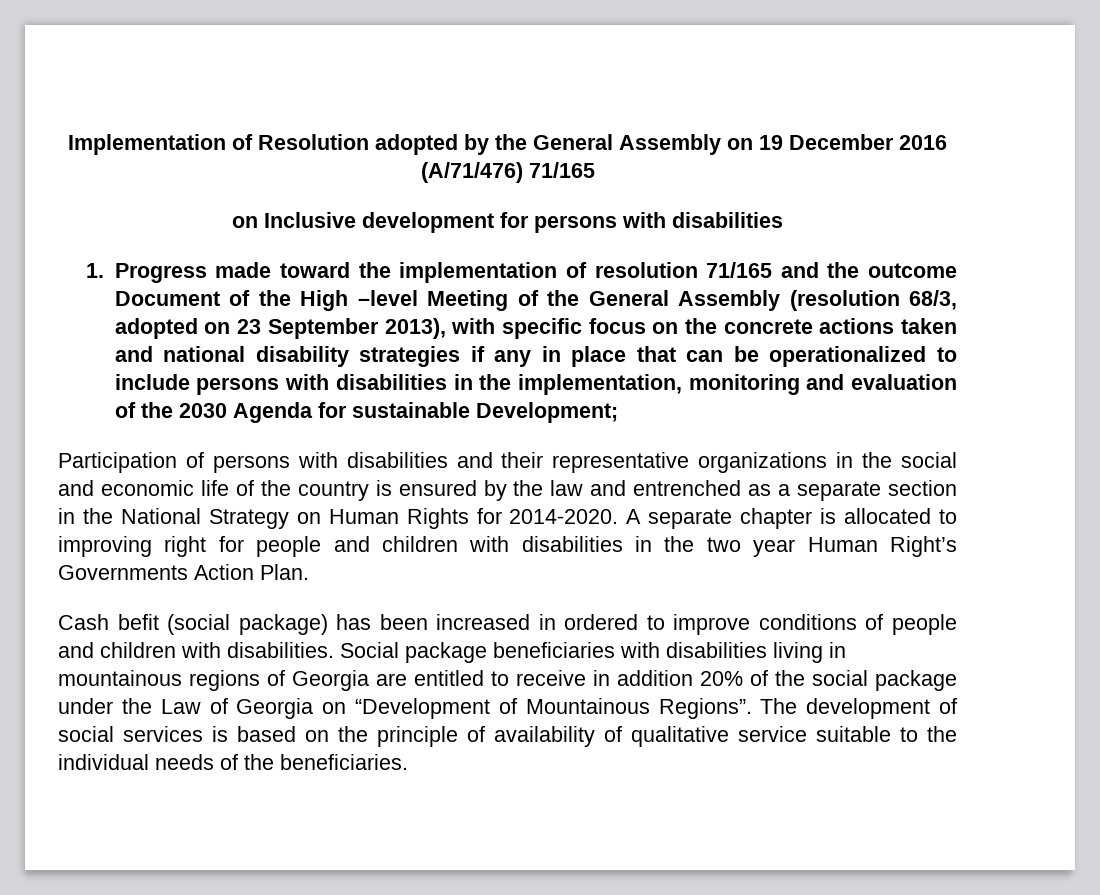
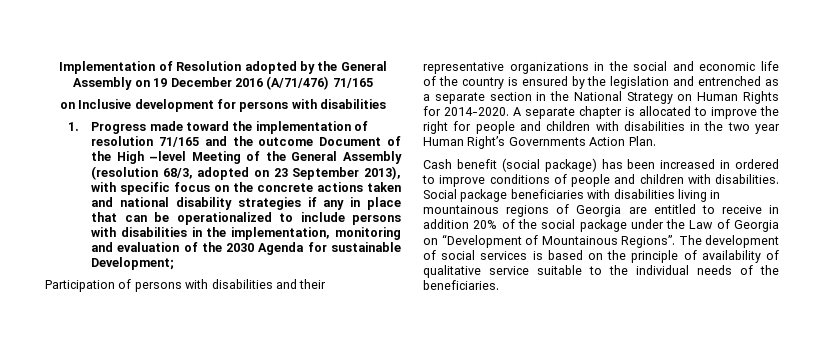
- Participation of persons with disabilities and their representative organizations in the social and economic life of the country is ensured by the law and entrenched as a separate section in the National Strategy on Human Rights for 2014-2020.
+ Participation of persons with disabilities and their representative organizations in the social and economic life of the country is ensured by the legislation and entrenched as a separate section in the National Strategy on Human Rights for 2014-2020.
- A separate chapter is allocated to improving right for people and children with disabilities in the two year Human Right’s Governments Action Plan.
+ A separate chapter is allocated to improve the right for people and children with disabilities in the two year Human Right’s Governments Action Plan.
- Cash befit (social package) has been increased in ordered to improve conditions of people and children with disabilities.
+ Cash benefit (social package) has been increased in ordered to improve conditions of people and children with disabilities.

